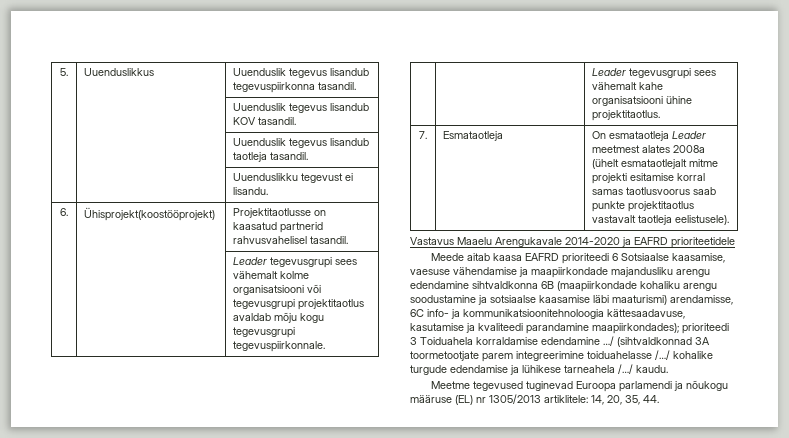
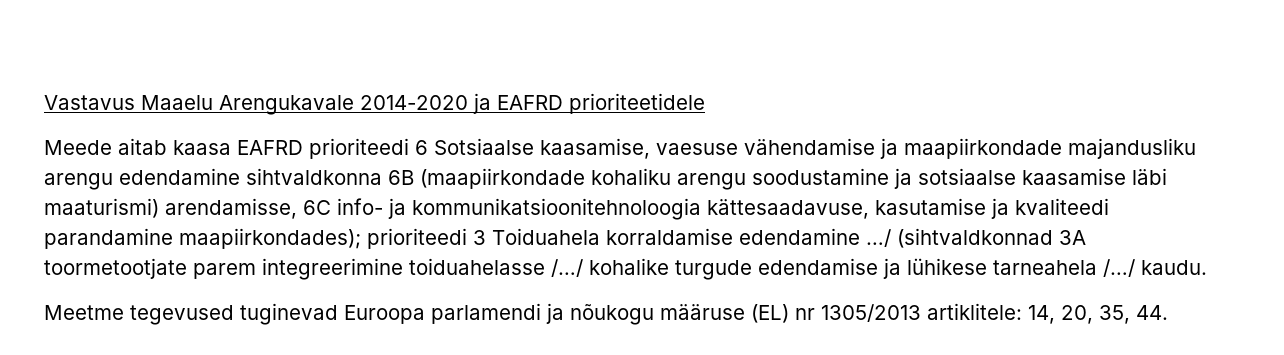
- 5. | Uuenduslikkus | Uuenduslik tegevus lisandub tegevuspiirkonna tasandil.
- | | Uuenduslik tegevus lisandub KOV tasandil.
- | | Uuenduslik tegevus lisandub taotleja tasandil.
- | | Uuenduslikku tegevust ei lisandu.
- 6. | Ühisprojekt(koostööprojekt) | Projektitaotlusse on kaasatud partnerid rahvusvahelisel tasandil.
- | | Leader tegevusgrupi sees vähemalt kolme organisatsiooni või tegevusgrupi projektitaotlus avaldab mõju kogu tegevusgrupi tegevuspiirkonnale.
- | | Leader tegevusgrupi sees vähemalt kahe organisatsiooni ühine projektitaotlus.
- 7. | Esmataotleja | On esmataotleja Leader meetmest alates 2008a (ühelt esmataotlejalt mitme projekti esitamise korral samas taotlusvoorus saab punkte projektitaotlus vastavalt taotleja eelistusele).

